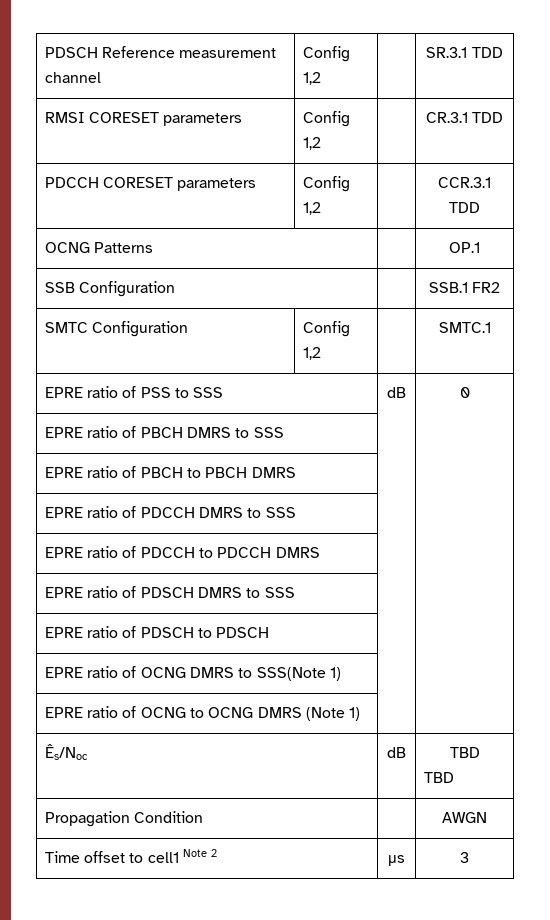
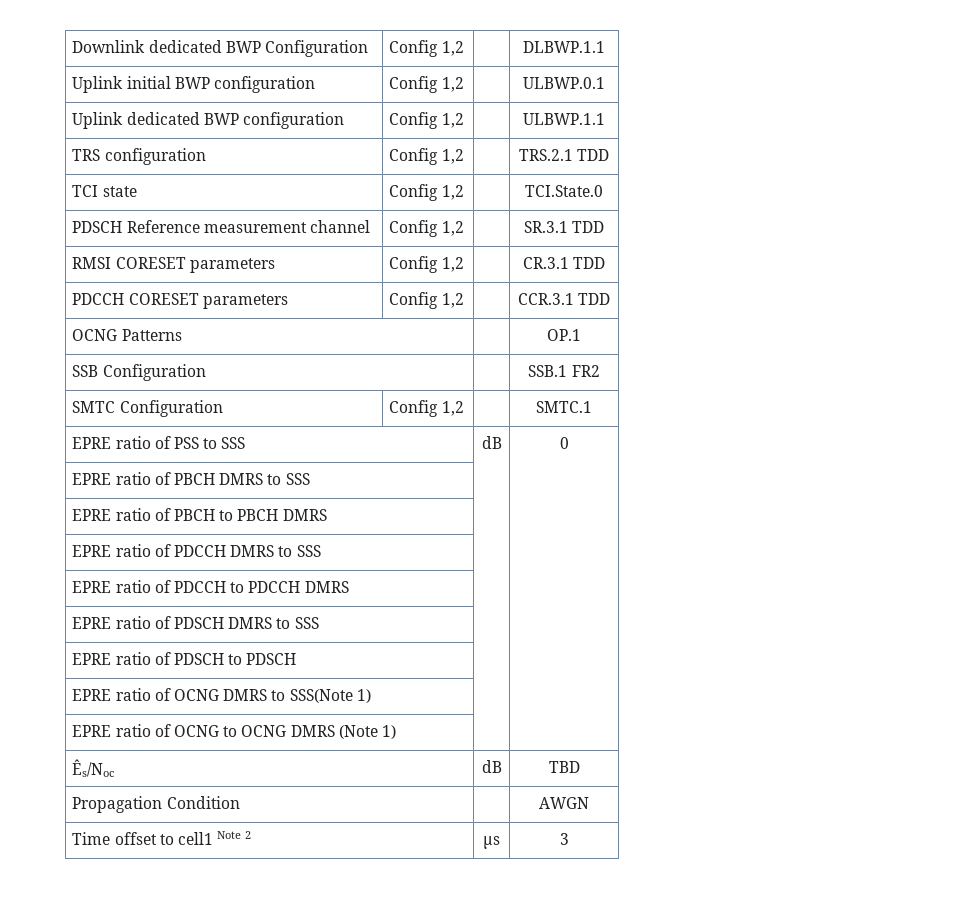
+ Downlink dedicated BWP Configuration | Config 1,2 | | DLBWP.1.1
+ Uplink initial BWP configuration | Config 1,2 | | ULBWP.0.1
+ Uplink dedicated BWP configuration | Config 1,2 | | ULBWP.1.1
+ TRS configuration | Config 1,2 | | TRS.2.1 TDD
+ TCI state | Config 1,2 | | TCI.State.0
  Ês/Noc | dB | TBD
- TBD

